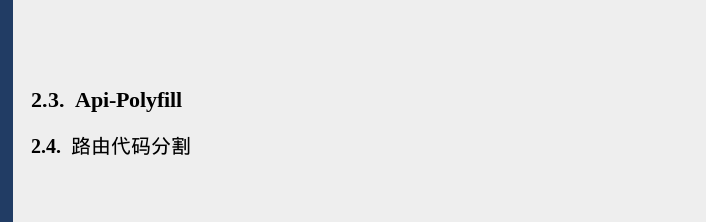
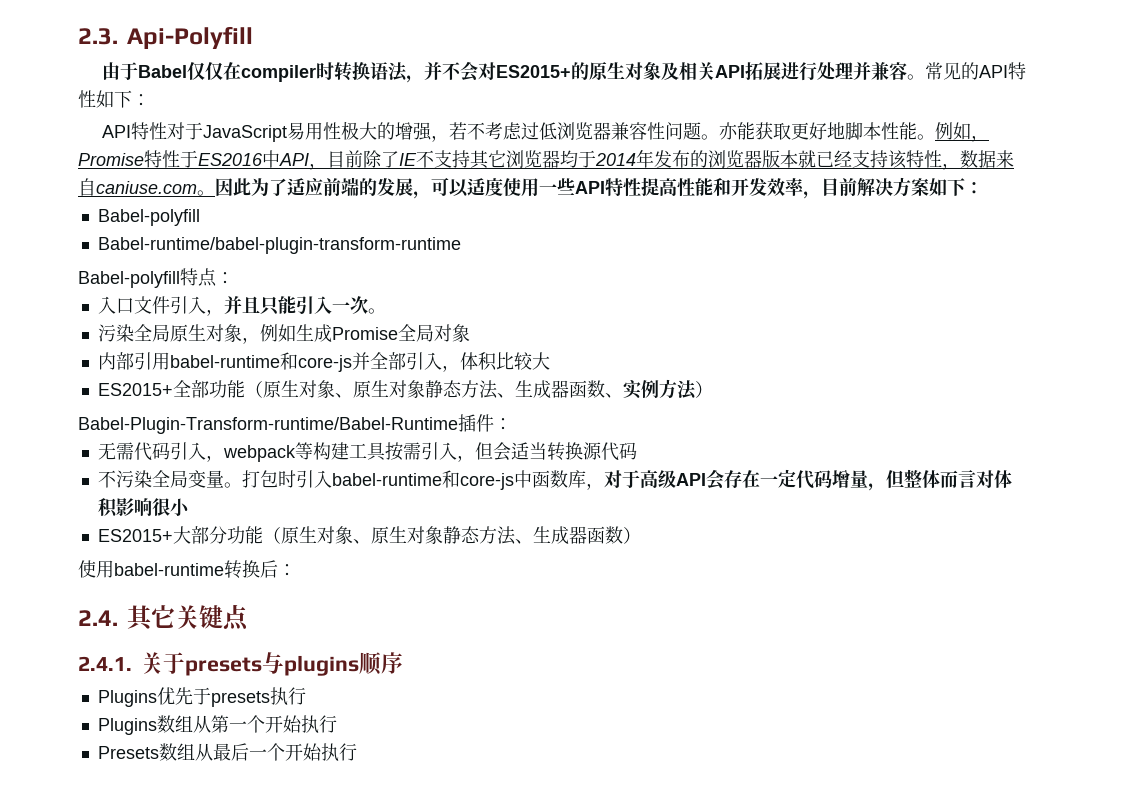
- 2.4.路由代码分割
+ 由于Babel仅仅在compiler时转换语法，并不会对ES2015+的原生对象及相关API拓展进行处理并兼容。常见的API特性如下：
+ API特性对于JavaScript易用性极大的增强，若不考虑过低浏览器兼容性问题。亦能获取更好地脚本性能。例如，Promise特性于ES2016中API，目前除了IE不支持其它浏览器均于2014年发布的浏览器版本就已经支持该特性，数据来自caniuse.com。因此为了适应前端的发展，可以适度使用一些API特性提高性能和开发效率，目前解决方案如下：
+ Babel-polyfill
+ Babel-runtime/babel-plugin-transform-runtime
+ Babel-polyfill特点：
+ 入口文件引入，并且只能引入一次。
+ 污染全局原生对象，例如生成Promise全局对象
+ 内部引用babel-runtime和core-js并全部引入，体积比较大
+ ES2015+全部功能（原生对象、原生对象静态方法、生成器函数、实例方法）
+ Babel-Plugin-Transform-runtime/Babel-Runtime插件：
+ 无需代码引入，webpack等构建工具按需引入，但会适当转换源代码
+ 不污染全局变量。打包时引入babel-runtime和core-js中函数库，对于高级API会存在一定代码增量，但整体而言对体积影响很小
+ ES2015+大部分功能（原生对象、原生对象静态方法、生成器函数）
+ 使用babel-runtime转换后：
+ 2.4.其它关键点
+ 2.4.1.关于presets与plugins顺序
+ Plugins优先于presets执行
+ Plugins数组从第一个开始执行
+ Presets数组从最后一个开始执行

